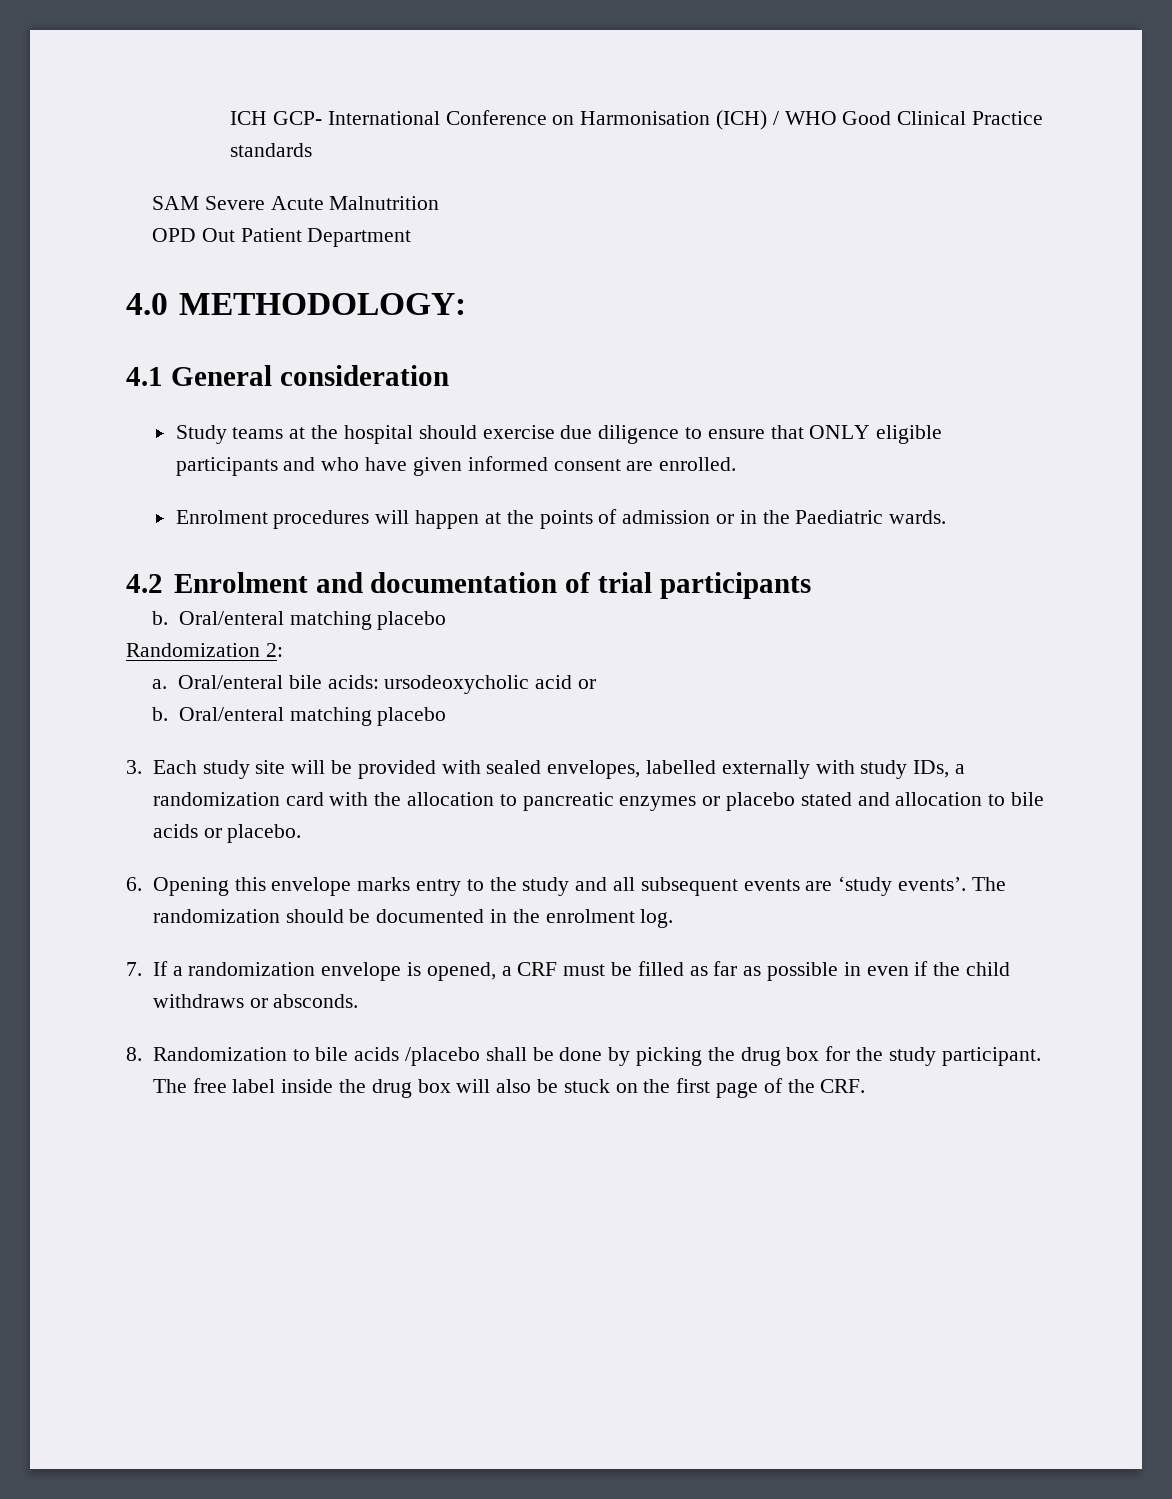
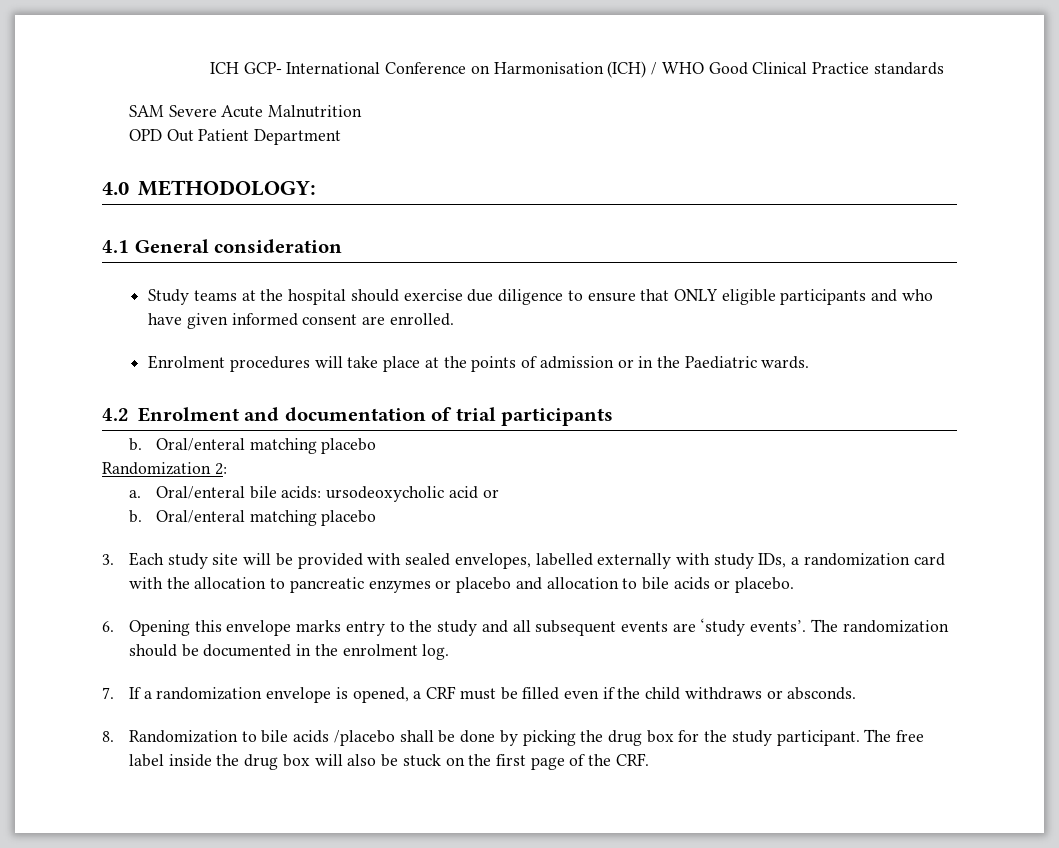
- Enrolment procedures will happen at the points of admission or in the Paediatric wards.
+ Enrolment procedures will take place at the points of admission or in the Paediatric wards.
- 3. Each study site will be provided with sealed envelopes, labelled externally with study IDs, a randomization card with the allocation to pancreatic enzymes or placebo stated and allocation to bile acids or placebo.
+ 3. Each study site will be provided with sealed envelopes, labelled externally with study IDs, a randomization card with the allocation to pancreatic enzymes or placebo and allocation to bile acids or placebo.
- 7. If a randomization envelope is opened, a CRF must be filled as far as possible in even if the child withdraws or absconds.
+ 7. If a randomization envelope is opened, a CRF must be filled even if the child withdraws or absconds.

